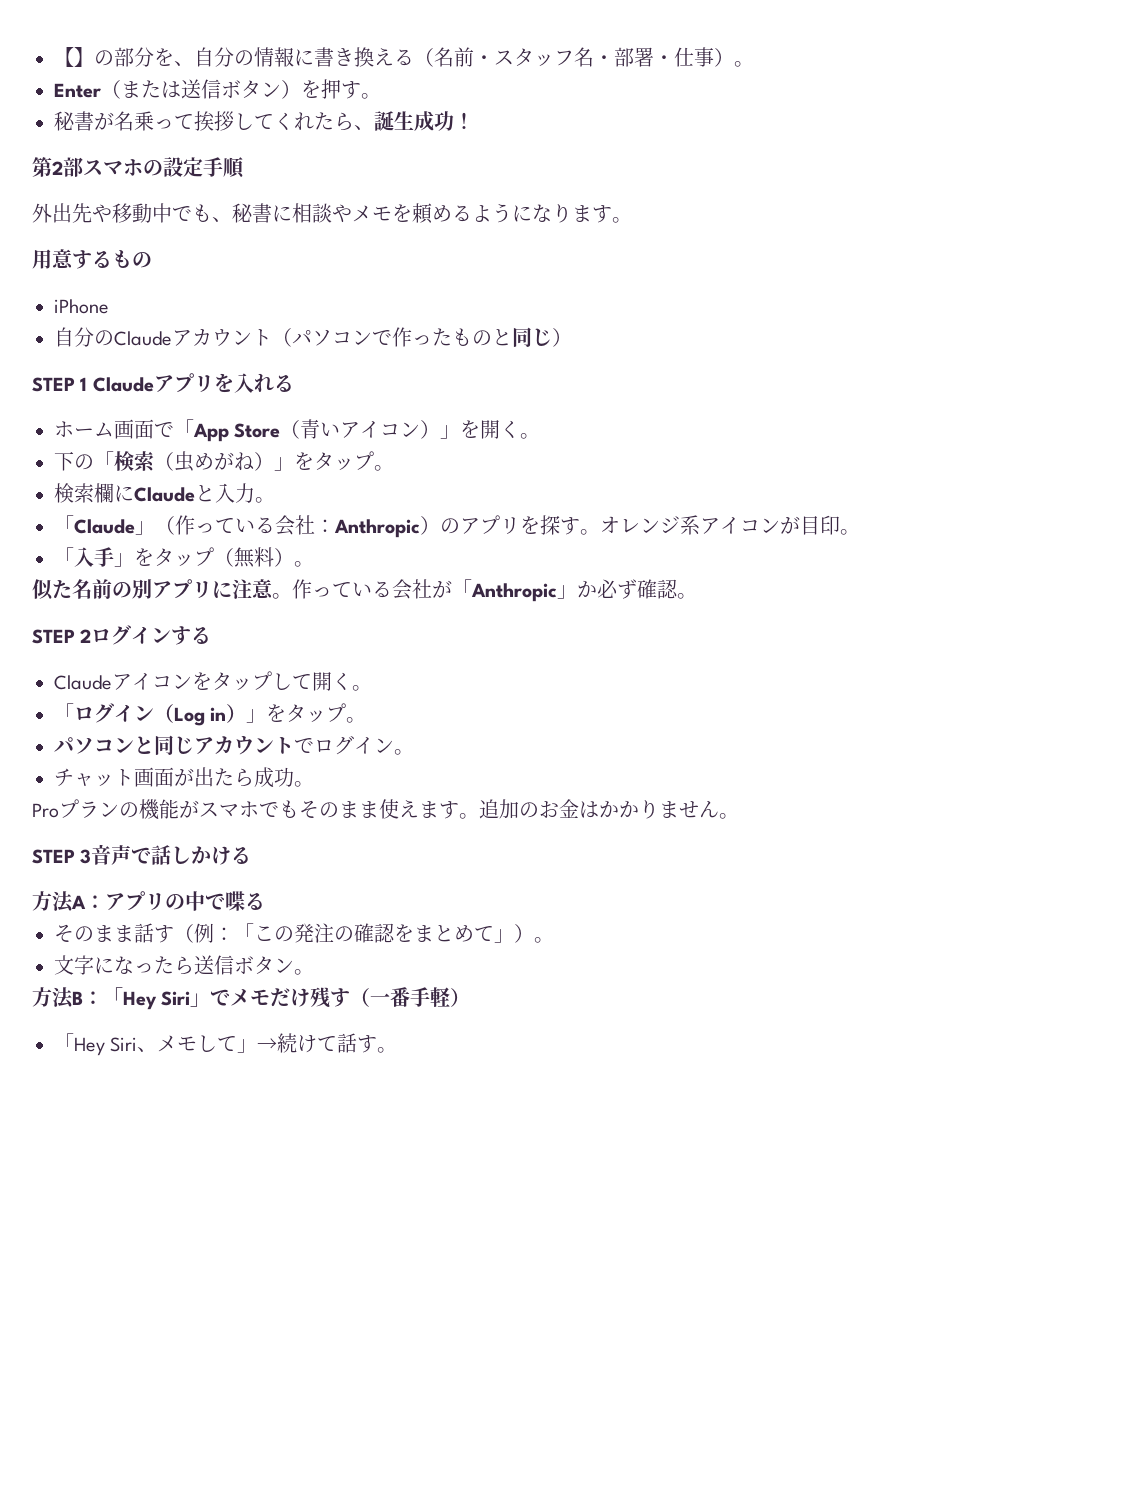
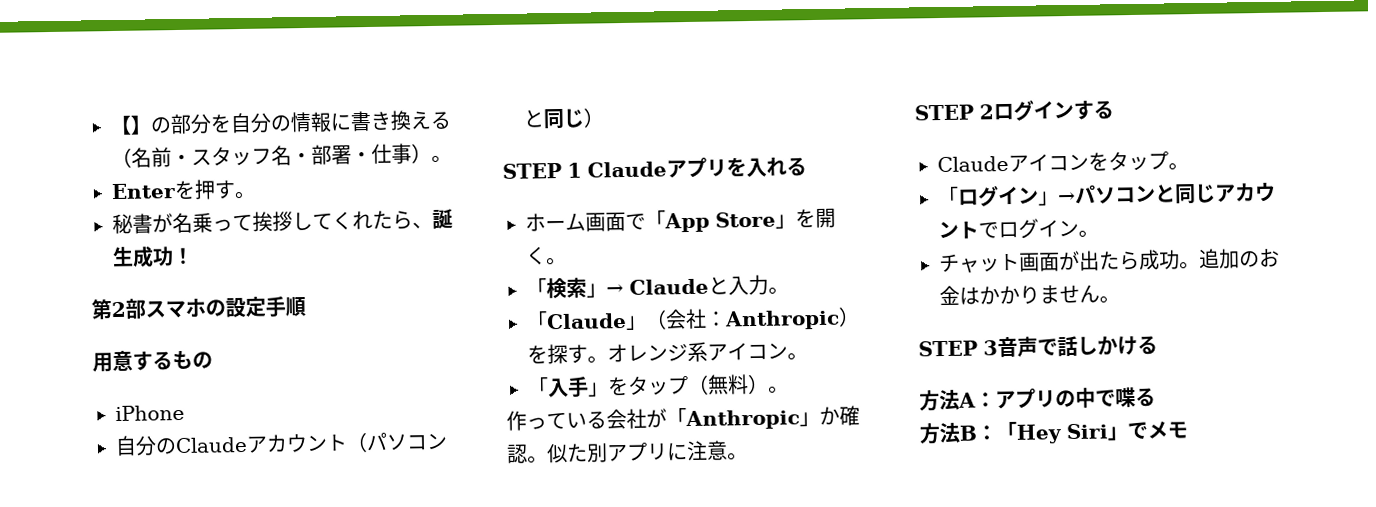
- 【】の部分を、自分の情報に書き換える（名前・スタッフ名・部署・仕事）。
+ 【】の部分を自分の情報に書き換える（名前・スタッフ名・部署・仕事）。
- Enter（または送信ボタン）を押す。
+ Enterを押す。
- 外出先や移動中でも、秘書に相談やメモを頼めるようになります。
- 自分のClaudeアカウント（パソコンで作ったものと同じ）
+ 自分のClaudeアカウント（パソコンと同じ）
- ホーム画面で「App Store（青いアイコン）」を開く。
+ ホーム画面で「App Store」を開く。
- 下の「検索（虫めがね）」をタップ。
- 検索欄にClaudeと入力。
+ 「検索」→ Claudeと入力。
- 「Claude」（作っている会社：Anthropic）のアプリを探す。
+ 「Claude」（会社：Anthropic）を探す。
- オレンジ系アイコンが目印。
+ オレンジ系アイコン。
- 似た名前の別アプリに注意。作っている会社が「Anthropic」か必ず確認。
+ 作っている会社が「Anthropic」か確認。似た別アプリに注意。
- Claudeアイコンをタップして開く。
+ Claudeアイコンをタップ。
- 「ログイン（Log in）」をタップ。
- パソコンと同じアカウントでログイン。
+ 「ログイン」→パソコンと同じアカウントでログイン。
- チャット画面が出たら成功。
- Proプランの機能がスマホでもそのまま使えます。追加のお金はかかりません。
+ チャット画面が出たら成功。追加のお金はかかりません。
- そのまま話す（例：「この発注の確認をまとめて」）。
- 文字になったら送信ボタン。
- 方法B：「Hey Siri」でメモだけ残す（一番手軽）
- 「Hey Siri、メモして」→続けて話す。
+ 方法B：「Hey Siri」でメモ

